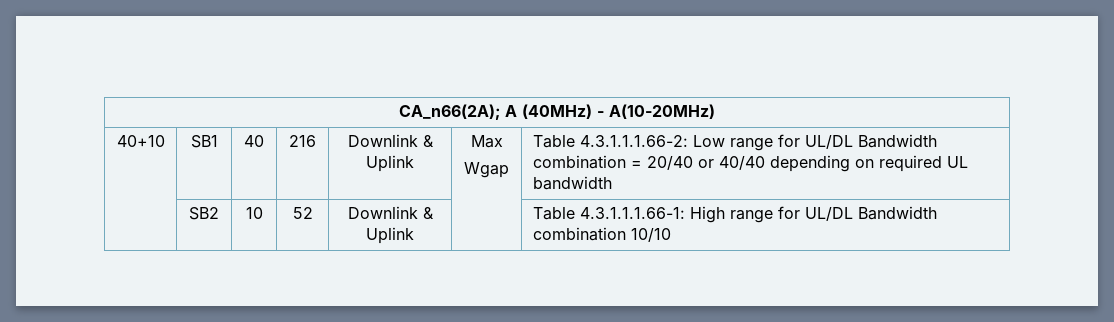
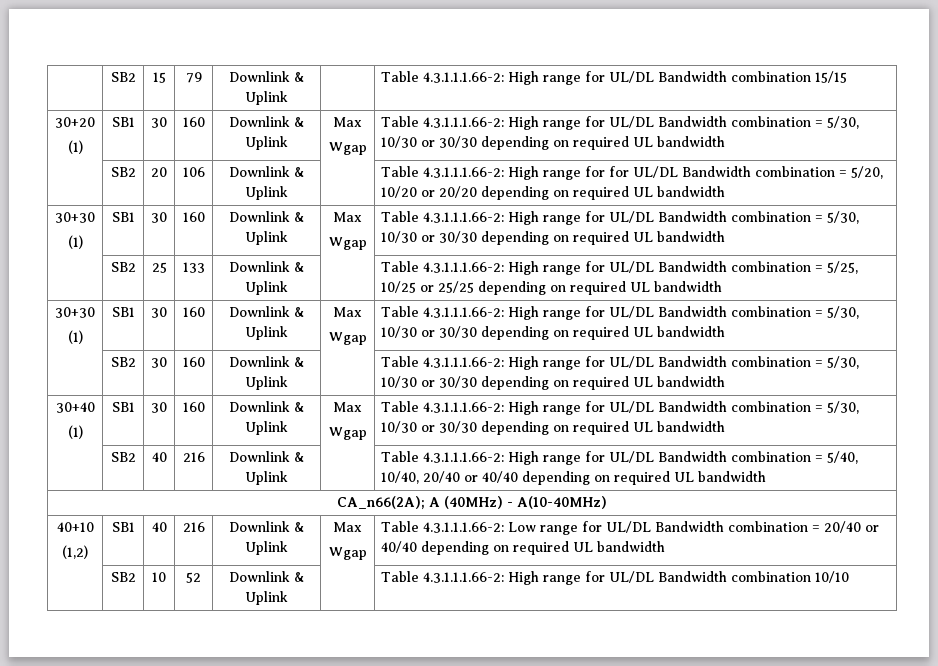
+ | SB2 | 15 | 79 | Downlink & Uplink | | Table 4.3.1.1.1.66-2: High range for UL/DL Bandwidth combination 15/15
+ 30+20
+ (1) | SB1 | 30 | 160 | Downlink & Uplink | Max
+ Wgap | Table 4.3.1.1.1.66-2: High range for UL/DL Bandwidth combination = 5/30, 10/30 or 30/30 depending on required UL bandwidth
+ | SB2 | 20 | 106 | Downlink & Uplink | | Table 4.3.1.1.1.66-2: High range for for UL/DL Bandwidth combination = 5/20, 10/20 or 20/20 depending on required UL bandwidth
+ 30+30
+ (1) | SB1 | 30 | 160 | Downlink & Uplink | Max
+ Wgap | Table 4.3.1.1.1.66-2: High range for UL/DL Bandwidth combination = 5/30, 10/30 or 30/30 depending on required UL bandwidth
+ | SB2 | 25 | 133 | Downlink & Uplink | | Table 4.3.1.1.1.66-2: High range for UL/DL Bandwidth combination = 5/25, 10/25 or 25/25 depending on required UL bandwidth
+ 30+30
+ (1) | SB1 | 30 | 160 | Downlink & Uplink | Max
+ Wgap | Table 4.3.1.1.1.66-2: High range for UL/DL Bandwidth combination = 5/30, 10/30 or 30/30 depending on required UL bandwidth
+ | SB2 | 30 | 160 | Downlink & Uplink | | Table 4.3.1.1.1.66-2: High range for UL/DL Bandwidth combination = 5/30, 10/30 or 30/30 depending on required UL bandwidth
+ 30+40
+ (1) | SB1 | 30 | 160 | Downlink & Uplink | Max
+ Wgap | Table 4.3.1.1.1.66-2: High range for UL/DL Bandwidth combination = 5/30, 10/30 or 30/30 depending on required UL bandwidth
+ | SB2 | 40 | 216 | Downlink & Uplink | | Table 4.3.1.1.1.66-2: High range for UL/DL Bandwidth combination = 5/40, 10/40, 20/40 or 40/40 depending on required UL bandwidth
- CA_n66(2A); A (40MHz) - A(10-20MHz)
+ CA_n66(2A); A (40MHz) - A(10-40MHz)
- 40+10 | SB1 | 40 | 216 | Downlink & Uplink | Max
+ 40+10
+ (1,2) | SB1 | 40 | 216 | Downlink & Uplink | Max
- | SB2 | 10 | 52 | Downlink & Uplink | | Table 4.3.1.1.1.66-1: High range for UL/DL Bandwidth combination 10/10
+ | SB2 | 10 | 52 | Downlink & Uplink | | Table 4.3.1.1.1.66-2: High range for UL/DL Bandwidth combination 10/10

